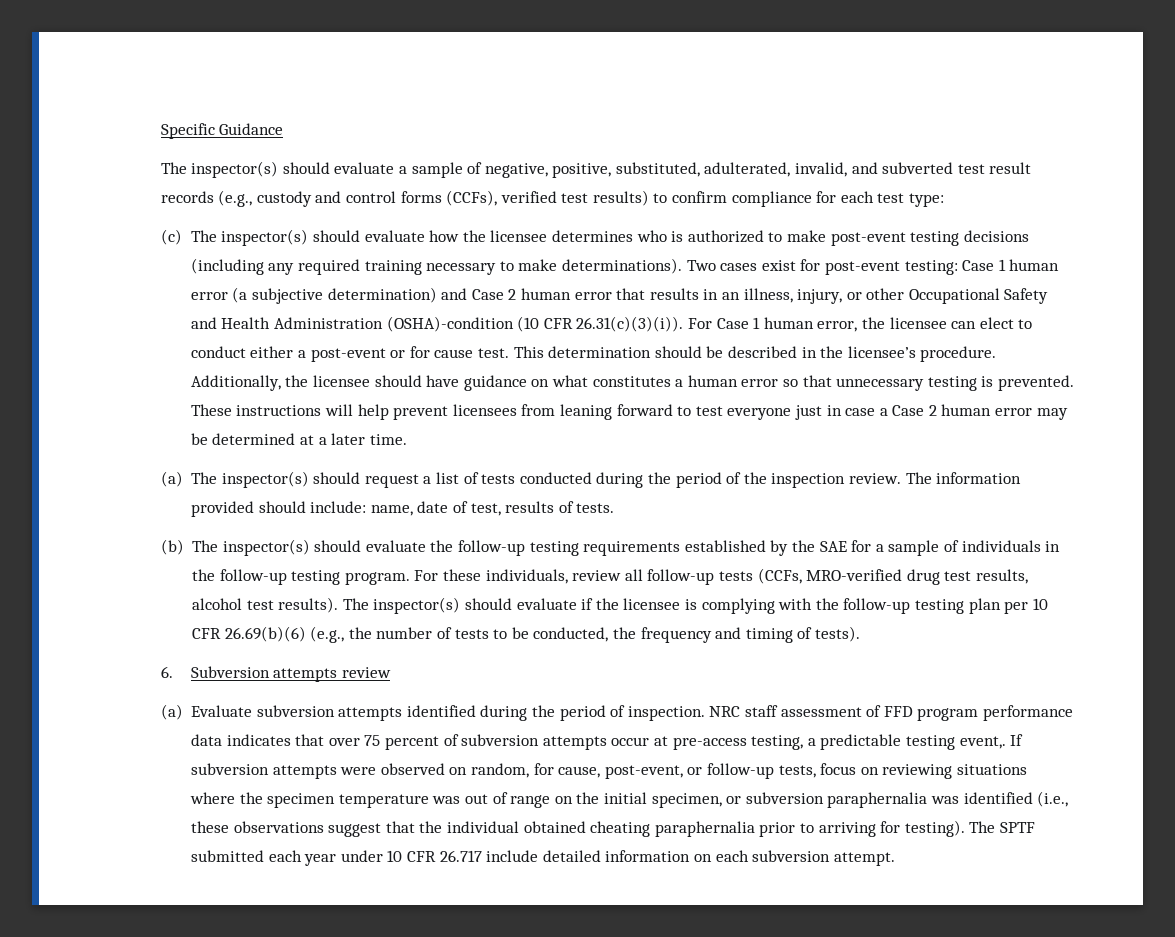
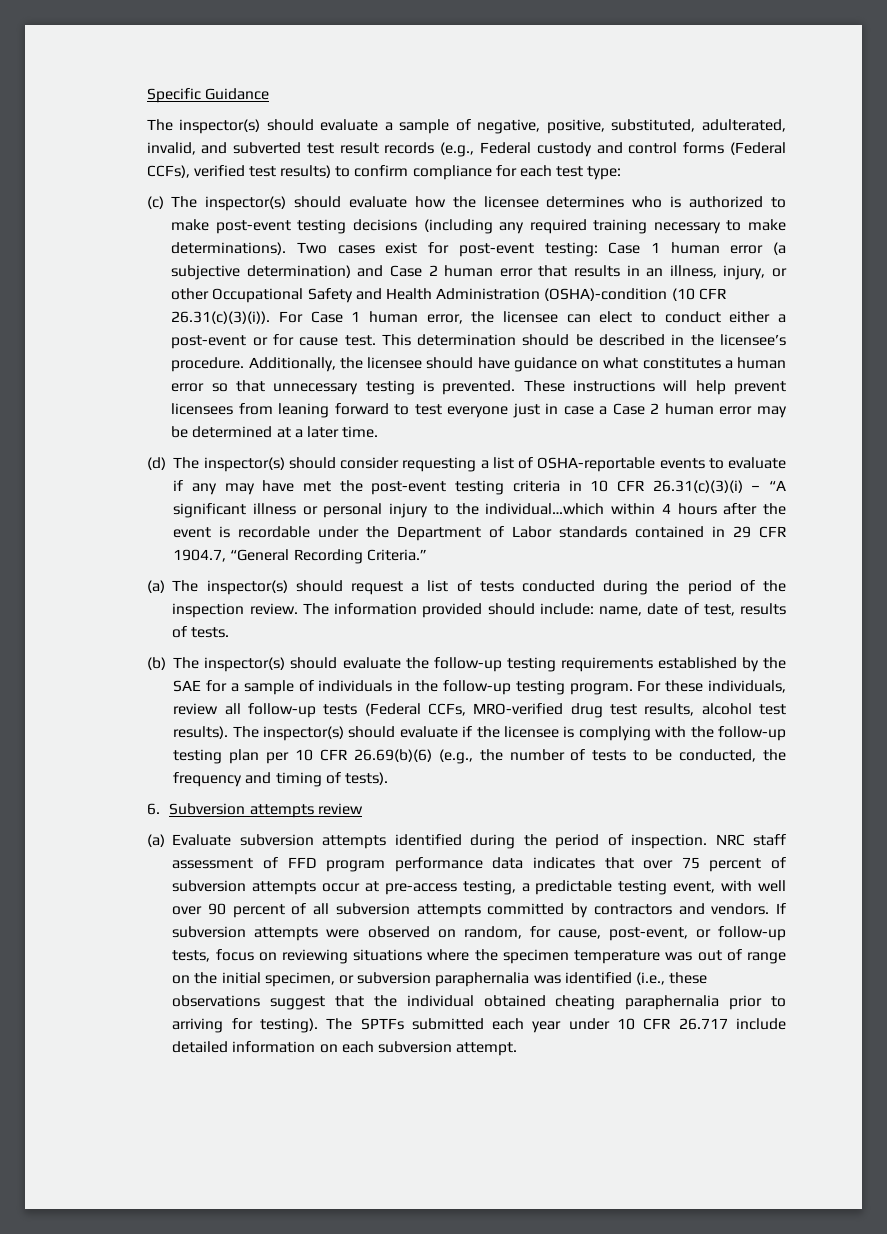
- The inspector(s) should evaluate a sample of negative, positive, substituted, adulterated, invalid, and subverted test result records (e.g., custody and control forms (CCFs), verified test results) to confirm compliance for each test type:
+ The inspector(s) should evaluate a sample of negative, positive, substituted, adulterated, invalid, and subverted test result records (e.g., Federal custody and control forms (Federal CCFs), verified test results) to confirm compliance for each test type:
+ (d) The inspector(s) should consider requesting a list of OSHA-reportable events to evaluate if any may have met the post-event testing criteria in 10 CFR 26.31(c)(3)(i) – “A significant illness or personal injury to the individual…which within 4 hours after the event is recordable under the Department of Labor standards contained in 29 CFR 1904.7, “General Recording Criteria.”
- For these individuals, review all follow-up tests (CCFs, MRO-verified drug test results, alcohol test results).
+ For these individuals, review all follow-up tests (Federal CCFs, MRO-verified drug test results, alcohol test results).
- NRC staff assessment of FFD program performance data indicates that over 75 percent of subversion attempts occur at pre-access testing, a predictable testing event,.
+ NRC staff assessment of FFD program performance data indicates that over 75 percent of subversion attempts occur at pre-access testing, a predictable testing event, with well over 90 percent of all subversion attempts committed by contractors and vendors.
- The SPTF submitted each year under 10 CFR 26.717 include detailed information on each subversion attempt.
+ The SPTFs submitted each year under 10 CFR 26.717 include detailed information on each subversion attempt.

